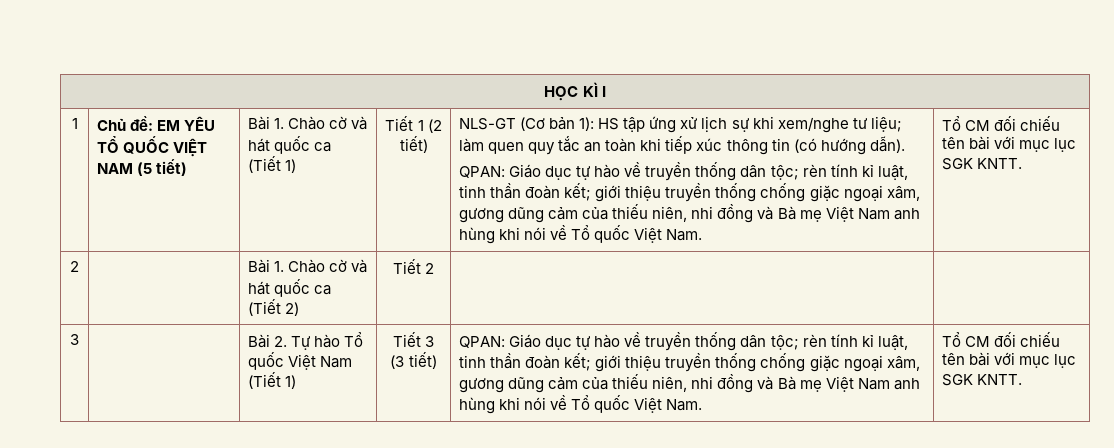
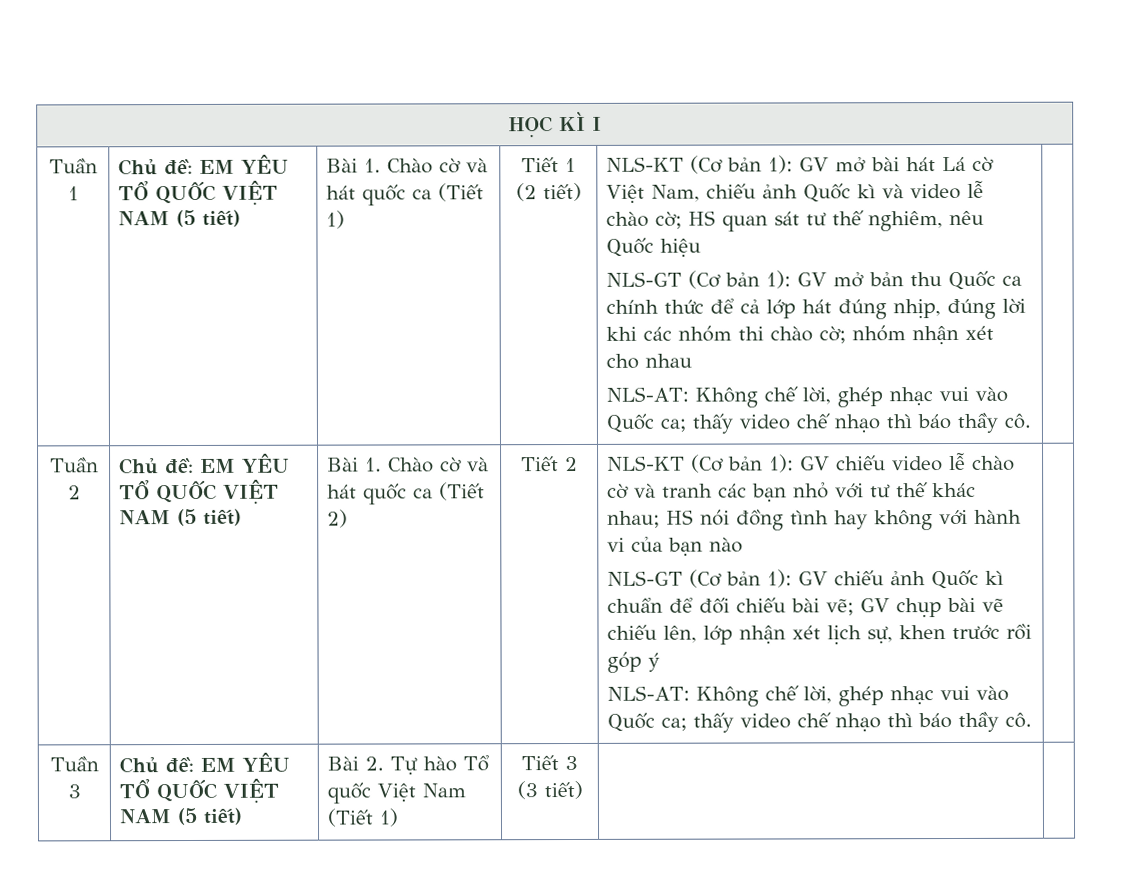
  HỌC KÌ I
- 1
+ Tuần 1
- NLS-GT (Cơ bản 1): HS tập ứng xử lịch sự khi xem/nghe tư liệu; làm quen quy tắc an toàn khi tiếp xúc thông tin (có hướng dẫn).
- QPAN: Giáo dục tự hào về truyền thống dân tộc; rèn tính kỉ luật, tinh thần đoàn kết; giới thiệu truyền thống chống giặc ngoại xâm, gương dũng cảm của thiếu niên, nhi đồng và Bà mẹ Việt Nam anh hùng khi nói về Tổ quốc Việt Nam. | Tổ CM đối chiếu tên bài với mục lục SGK KNTT.
- 2 | | Bài 1. Chào cờ và hát quốc ca (Tiết 2) | Tiết 2 | |
- 3 | | Bài 2. Tự hào Tổ quốc Việt Nam (Tiết 1) | Tiết 3 (3 tiết) | QPAN: Giáo dục tự hào về truyền thống dân tộc; rèn tính kỉ luật, tinh thần đoàn kết; giới thiệu truyền thống chống giặc ngoại xâm, gương dũng cảm của thiếu niên, nhi đồng và Bà mẹ Việt Nam anh hùng khi nói về Tổ quốc Việt Nam. | Tổ CM đối chiếu tên bài với mục lục SGK KNTT.
+ NLS-KT (Cơ bản 1): GV mở bài hát Lá cờ Việt Nam, chiếu ảnh Quốc kì và video lễ chào cờ; HS quan sát tư thế nghiêm, nêu Quốc hiệu
+ NLS-GT (Cơ bản 1): GV mở bản thu Quốc ca chính thức để cả lớp hát đúng nhịp, đúng lời khi các nhóm thi chào cờ; nhóm nhận xét cho nhau
+ NLS-AT: Không chế lời, ghép nhạc vui vào Quốc ca; thấy video chế nhạo thì báo thầy cô. |
+ Tuần 2 | Chủ đề: EM YÊU TỔ QUỐC VIỆT NAM (5 tiết) | Bài 1. Chào cờ và hát quốc ca (Tiết 2) | Tiết 2 | NLS-KT (Cơ bản 1): GV chiếu video lễ chào cờ và tranh các bạn nhỏ với tư thế khác nhau; HS nói đồng tình hay không với hành vi của bạn nào
+ NLS-GT (Cơ bản 1): GV chiếu ảnh Quốc kì chuẩn để đối chiếu bài vẽ; GV chụp bài vẽ chiếu lên, lớp nhận xét lịch sự, khen trước rồi góp ý
+ NLS-AT: Không chế lời, ghép nhạc vui vào Quốc ca; thấy video chế nhạo thì báo thầy cô. |
+ Tuần 3 | Chủ đề: EM YÊU TỔ QUỐC VIỆT NAM (5 tiết) | Bài 2. Tự hào Tổ quốc Việt Nam (Tiết 1) | Tiết 3 (3 tiết) | |

